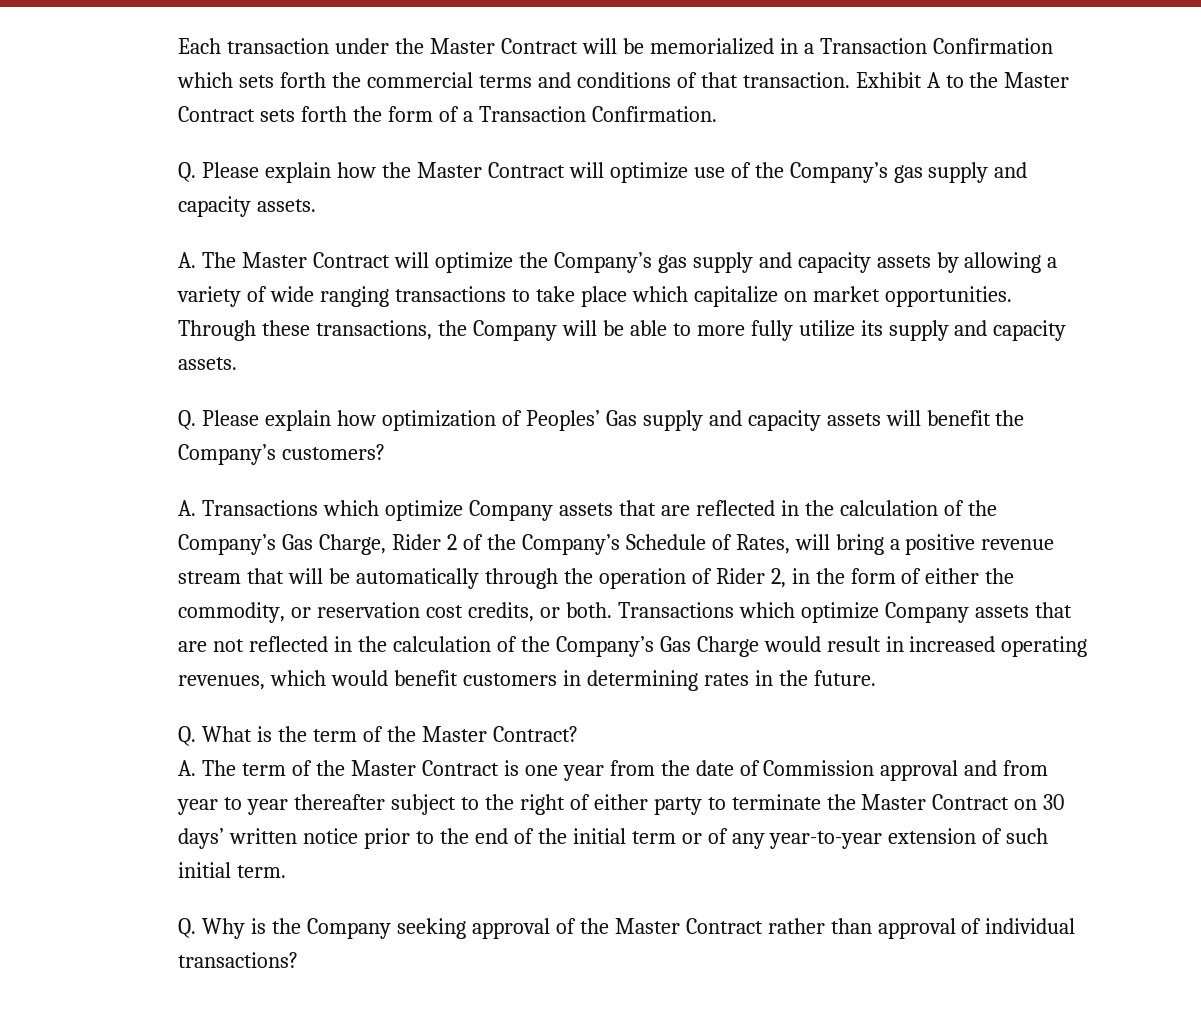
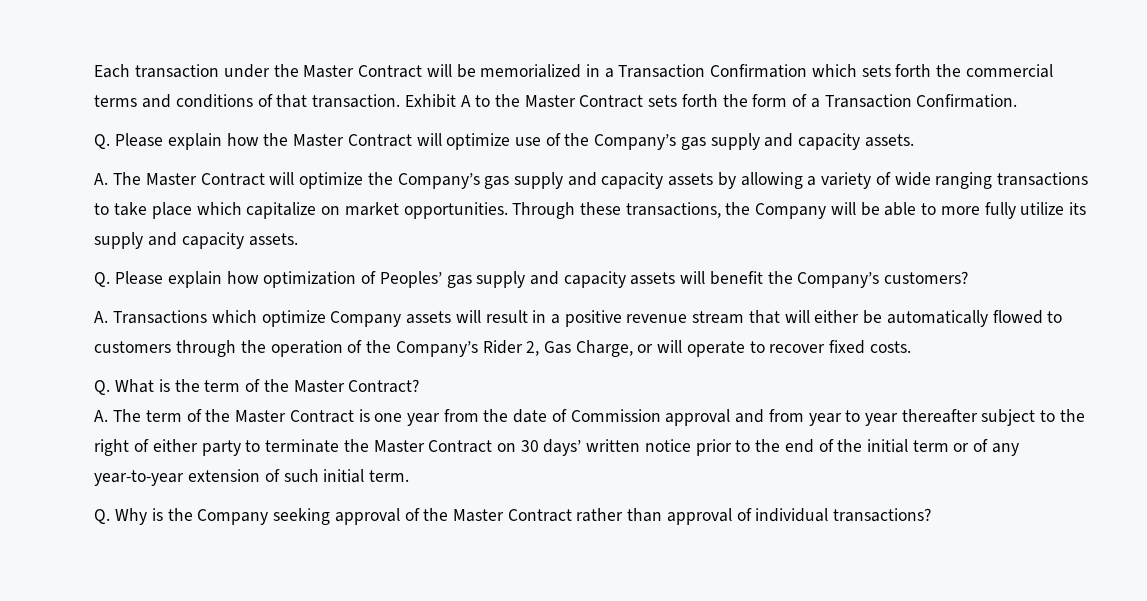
- Q. Please explain how optimization of Peoples’ Gas supply and capacity assets will benefit the Company’s customers?
+ Q. Please explain how optimization of Peoples’ gas supply and capacity assets will benefit the Company’s customers?
- A. Transactions which optimize Company assets that are reflected in the calculation of the Company’s Gas Charge, Rider 2 of the Company’s Schedule of Rates, will bring a positive revenue stream that will be automatically through the operation of Rider 2, in the form of either the commodity, or reservation cost credits, or both. Transactions which optimize Company assets that are not reflected in the calculation of the Company’s Gas Charge would result in increased operating revenues, which would benefit customers in determining rates in the future.
+ A. Transactions which optimize Company assets will result in a positive revenue stream that will either be automatically flowed to customers through the operation of the Company’s Rider 2, Gas Charge, or will operate to recover fixed costs.

